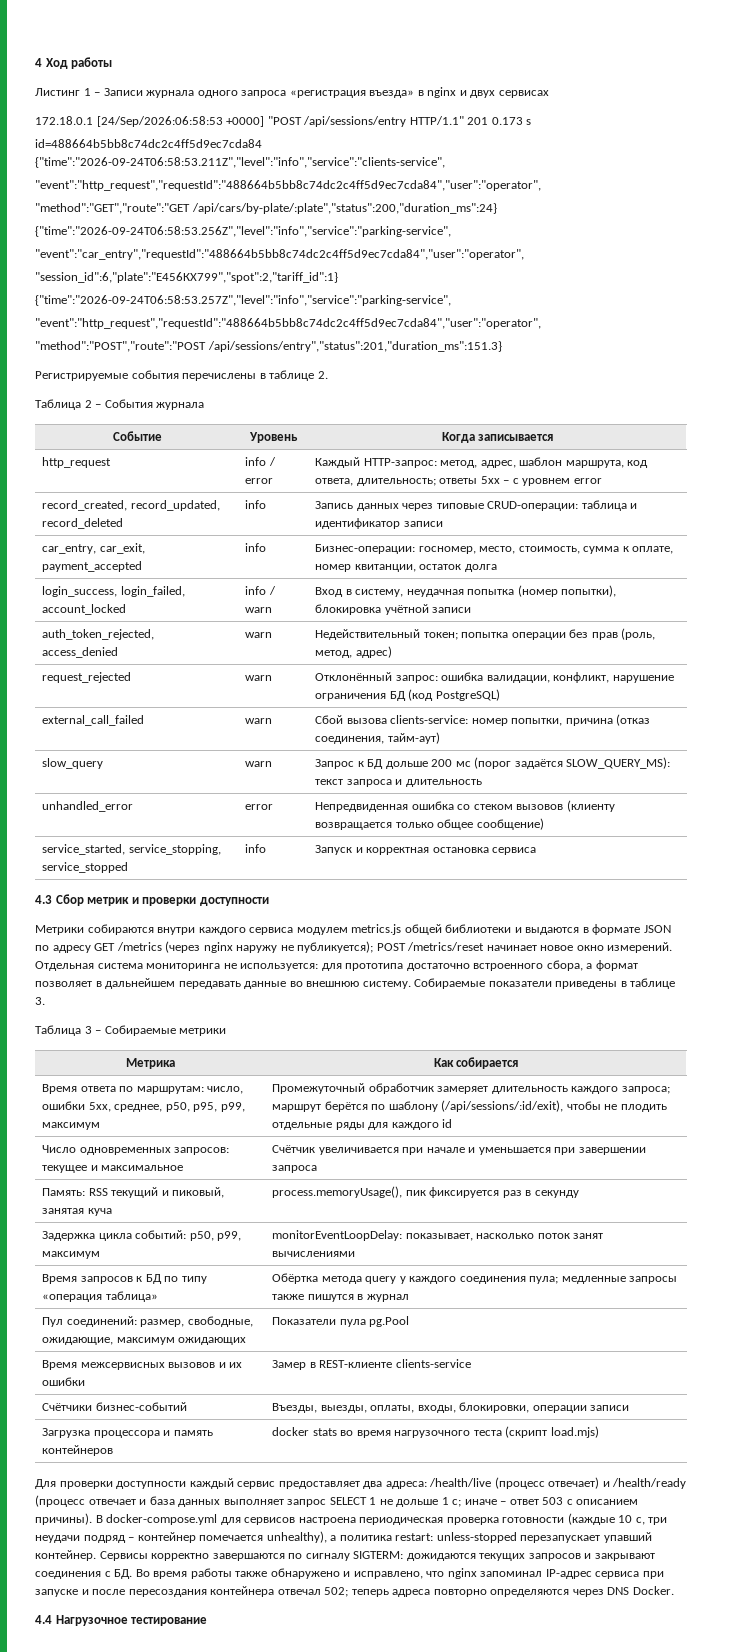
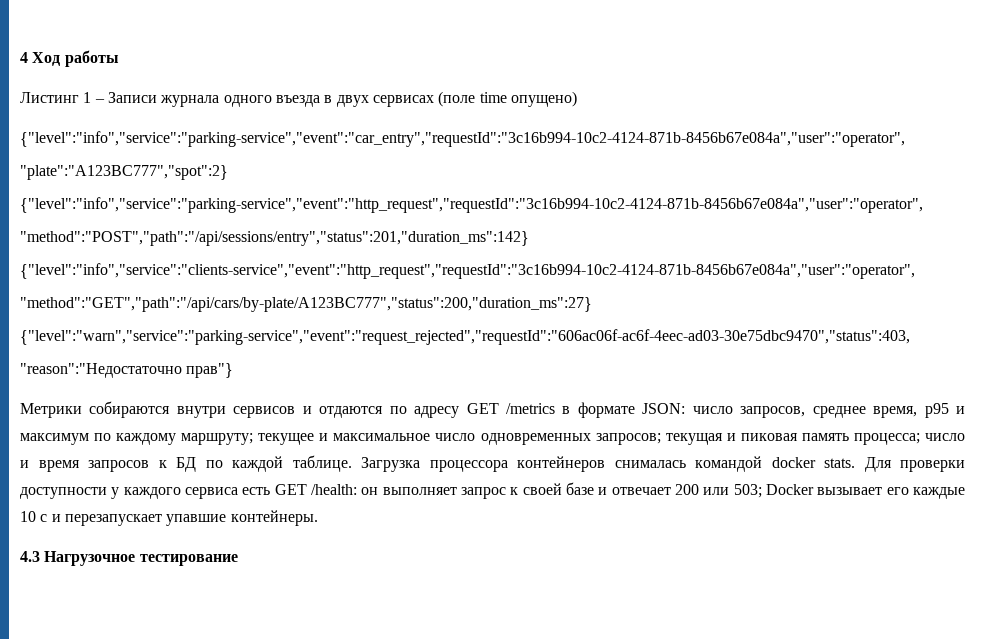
- Листинг 1 – Записи журнала одного запроса «регистрация въезда» в nginx и двух сервисах
- 172.18.0.1 [24/Sep/2026:06:58:53 +0000] "POST /api/sessions/entry HTTP/1.1" 201 0.173 s
- id=488664b5bb8c74dc2c4ff5d9ec7cda84
- {"time":"2026-09-24T06:58:53.211Z","level":"info","service":"clients-service",
- "event":"http_request","requestId":"488664b5bb8c74dc2c4ff5d9ec7cda84","user":"operator",
- "method":"GET","route":"GET /api/cars/by-plate/:plate","status":200,"duration_ms":24}
- {"time":"2026-09-24T06:58:53.256Z","level":"info","service":"parking-service",
- "event":"car_entry","requestId":"488664b5bb8c74dc2c4ff5d9ec7cda84","user":"operator",
- "session_id":6,"plate":"Е456КХ799","spot":2,"tariff_id":1}
- {"time":"2026-09-24T06:58:53.257Z","level":"info","service":"parking-service",
- "event":"http_request","requestId":"488664b5bb8c74dc2c4ff5d9ec7cda84","user":"operator",
- "method":"POST","route":"POST /api/sessions/entry","status":201,"duration_ms":151.3}
- Регистрируемые события перечислены в таблице 2.
- Таблица 2 – События журнала
- Событие | Уровень | Когда записывается
- http_request | info / error | Каждый HTTP-запрос: метод, адрес, шаблон маршрута, код ответа, длительность; ответы 5xx – с уровнем error
- record_created, record_updated, record_deleted | info | Запись данных через типовые CRUD-операции: таблица и идентификатор записи
- car_entry, car_exit, payment_accepted | info | Бизнес-операции: госномер, место, стоимость, сумма к оплате, номер квитанции, остаток долга
- login_success, login_failed, account_locked | info / warn | Вход в систему, неудачная попытка (номер попытки), блокировка учётной записи
- auth_token_rejected, access_denied | warn | Недействительный токен; попытка операции без прав (роль, метод, адрес)
- request_rejected | warn | Отклонённый запрос: ошибка валидации, конфликт, нарушение ограничения БД (код PostgreSQL)
- external_call_failed | warn | Сбой вызова clients-service: номер попытки, причина (отказ соединения, тайм-аут)
- slow_query | warn | Запрос к БД дольше 200 мс (порог задаётся SLOW_QUERY_MS): текст запроса и длительность
- unhandled_error | error | Непредвиденная ошибка со стеком вызовов (клиенту возвращается только общее сообщение)
- service_started, service_stopping, service_stopped | info | Запуск и корректная остановка сервиса
- 4.3 Сбор метрик и проверки доступности
- Метрики собираются внутри каждого сервиса модулем metrics.js общей библиотеки и выдаются в формате JSON по адресу GET /metrics (через nginx наружу не публикуется); POST /metrics/reset начинает новое окно измерений. Отдельная система мониторинга не используется: для прототипа достаточно встроенного сбора, а формат позволяет в дальнейшем передавать данные во внешнюю систему. Собираемые показатели приведены в таблице 3.
- Таблица 3 – Собираемые метрики
- Метрика | Как собирается
- Время ответа по маршрутам: число, ошибки 5xx, среднее, p50, p95, p99, максимум | Промежуточный обработчик замеряет длительность каждого запроса; маршрут берётся по шаблону (/api/sessions/:id/exit), чтобы не плодить отдельные ряды для каждого id
- Число одновременных запросов: текущее и максимальное | Счётчик увеличивается при начале и уменьшается при завершении запроса
- Память: RSS текущий и пиковый, занятая куча | process.memoryUsage(), пик фиксируется раз в секунду
- Задержка цикла событий: p50, p99, максимум | monitorEventLoopDelay: показывает, насколько поток занят вычислениями
- Время запросов к БД по типу «операция таблица» | Обёртка метода query у каждого соединения пула; медленные запросы также пишутся в журнал
- Пул соединений: размер, свободные, ожидающие, максимум ожидающих | Показатели пула pg.Pool
- Время межсервисных вызовов и их ошибки | Замер в REST-клиенте clients-service
- Счётчики бизнес-событий | Въезды, выезды, оплаты, входы, блокировки, операции записи
- Загрузка процессора и память контейнеров | docker stats во время нагрузочного теста (скрипт load.mjs)
- Для проверки доступности каждый сервис предоставляет два адреса: /health/live (процесс отвечает) и /health/ready (процесс отвечает и база данных выполняет запрос SELECT 1 не дольше 1 с; иначе – ответ 503 с описанием причины). В docker-compose.yml для сервисов настроена периодическая проверка готовности (каждые 10 с, три неудачи подряд – контейнер помечается unhealthy), а политика restart: unless-stopped перезапускает упавший контейнер. Сервисы корректно завершаются по сигналу SIGTERM: дожидаются текущих запросов и закрывают соединения с БД. Во время работы также обнаружено и исправлено, что nginx запоминал IP-адрес сервиса при запуске и после пересоздания контейнера отвечал 502; теперь адреса повторно определяются через DNS Docker.
- 4.4 Нагрузочное тестирование
+ Листинг 1 – Записи журнала одного въезда в двух сервисах (поле time опущено)
+ {"level":"info","service":"parking-service","event":"car_entry","requestId":"3c16b994-10c2-4124-871b-8456b67e084a","user":"operator",
+ "plate":"А123ВС777","spot":2}
+ {"level":"info","service":"parking-service","event":"http_request","requestId":"3c16b994-10c2-4124-871b-8456b67e084a","user":"operator",
+ "method":"POST","path":"/api/sessions/entry","status":201,"duration_ms":142}
+ {"level":"info","service":"clients-service","event":"http_request","requestId":"3c16b994-10c2-4124-871b-8456b67e084a","user":"operator",
+ "method":"GET","path":"/api/cars/by-plate/А123ВС777","status":200,"duration_ms":27}
+ {"level":"warn","service":"parking-service","event":"request_rejected","requestId":"606ac06f-ac6f-4eec-ad03-30e75dbc9470","status":403,
+ "reason":"Недостаточно прав"}
+ Метрики собираются внутри сервисов и отдаются по адресу GET /metrics в формате JSON: число запросов, среднее время, p95 и максимум по каждому маршруту; текущее и максимальное число одновременных запросов; текущая и пиковая память процесса; число и время запросов к БД по каждой таблице. Загрузка процессора контейнеров снималась командой docker stats. Для проверки доступности у каждого сервиса есть GET /health: он выполняет запрос к своей базе и отвечает 200 или 503; Docker вызывает его каждые 10 с и перезапускает упавшие контейнеры.
+ 4.3 Нагрузочное тестирование

